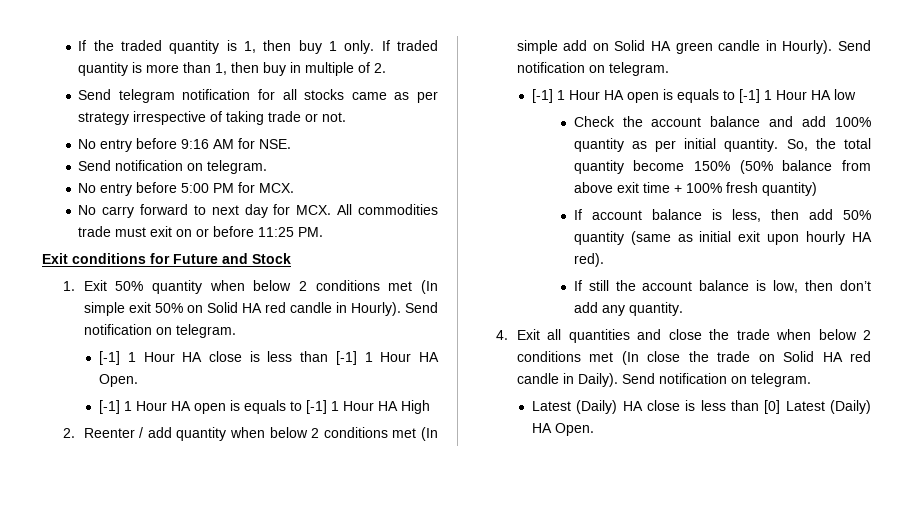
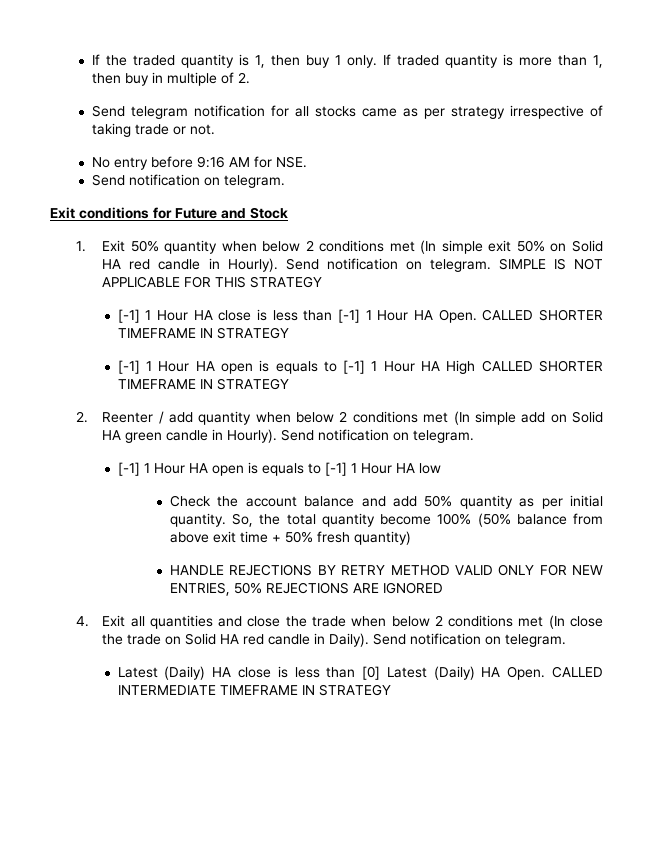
- No entry before 5:00 PM for MCX.
- No carry forward to next day for MCX. All commodities trade must exit on or before 11:25 PM.
+ SIMPLE IS NOT APPLICABLE FOR THIS STRATEGY
- [-1] 1 Hour HA close is less than [-1] 1 Hour HA Open.
+ [-1] 1 Hour HA close is less than [-1] 1 Hour HA Open. CALLED SHORTER TIMEFRAME IN STRATEGY
- [-1] 1 Hour HA open is equals to [-1] 1 Hour HA High
+ [-1] 1 Hour HA open is equals to [-1] 1 Hour HA High CALLED SHORTER TIMEFRAME IN STRATEGY
- Check the account balance and add 100% quantity as per initial quantity.
+ Check the account balance and add 50% quantity as per initial quantity.
- So, the total quantity become 150% (50% balance from above exit time + 100% fresh quantity)
+ So, the total quantity become 100% (50% balance from above exit time + 50% fresh quantity)
- If account balance is less, then add 50% quantity (same as initial exit upon hourly HA red).
- If still the account balance is low, then don’t add any quantity.
+ HANDLE REJECTIONS BY RETRY METHOD VALID ONLY FOR NEW ENTRIES, 50% REJECTIONS ARE IGNORED
+ CALLED INTERMEDIATE TIMEFRAME IN STRATEGY

